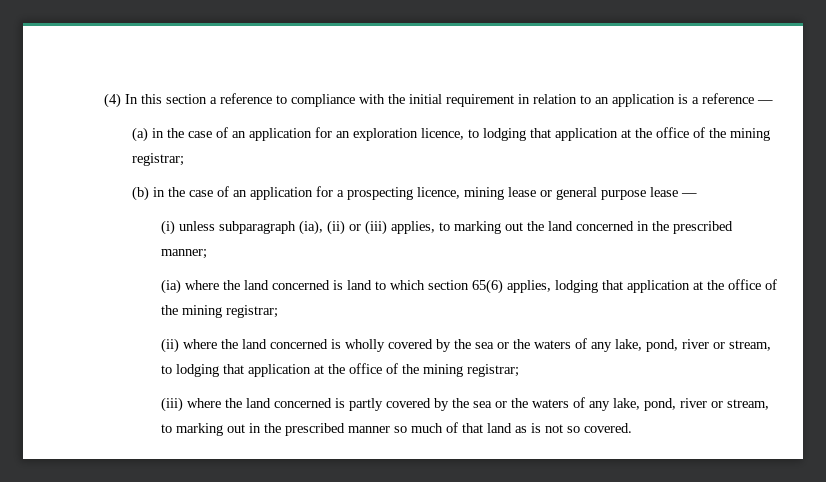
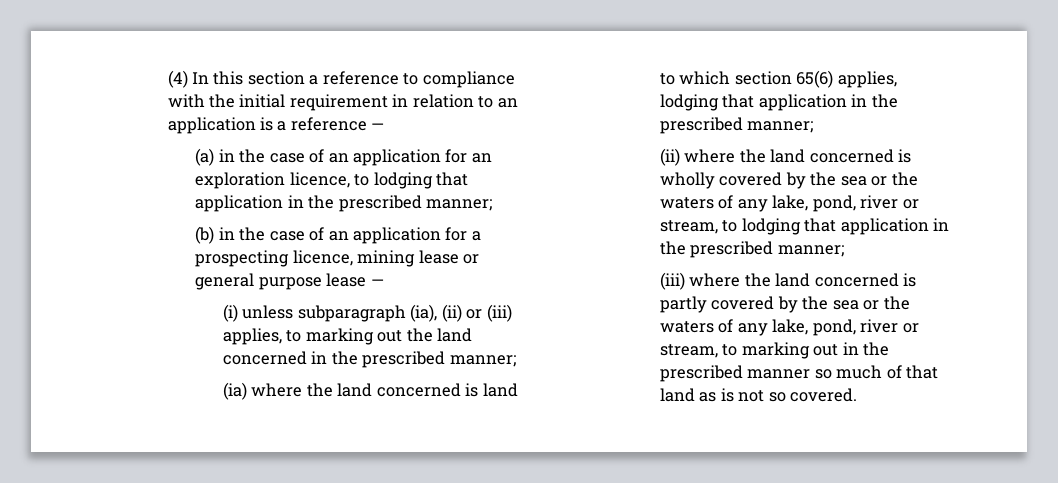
- (a) in the case of an application for an exploration licence, to lodging that application at the office of the mining registrar;
+ (a) in the case of an application for an exploration licence, to lodging that application in the prescribed manner;
- (ia) where the land concerned is land to which section 65(6) applies, lodging that application at the office of the mining registrar;
+ (ia) where the land concerned is land to which section 65(6) applies, lodging that application in the prescribed manner;
- (ii) where the land concerned is wholly covered by the sea or the waters of any lake, pond, river or stream, to lodging that application at the office of the mining registrar;
+ (ii) where the land concerned is wholly covered by the sea or the waters of any lake, pond, river or stream, to lodging that application in the prescribed manner;

